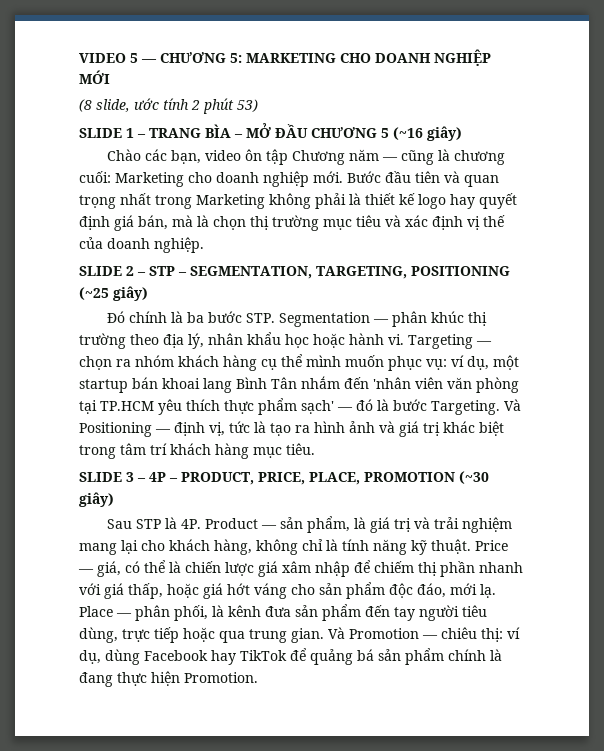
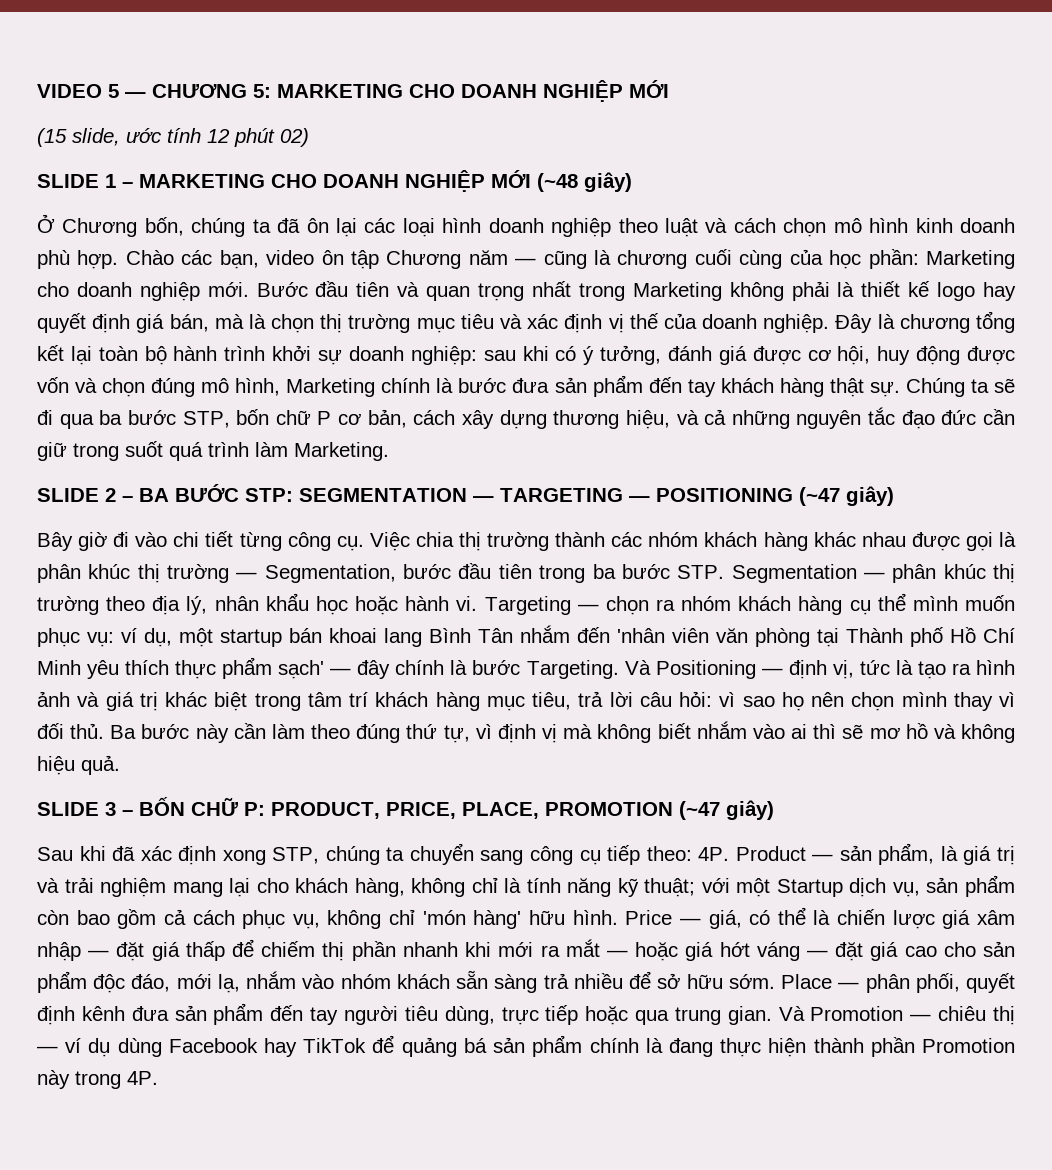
- (8 slide, ước tính 2 phút 53)
+ (15 slide, ước tính 12 phút 02)
- SLIDE 1 – TRANG BÌA – MỞ ĐẦU CHƯƠNG 5 (~16 giây)
- Chào các bạn, video ôn tập Chương năm — cũng là chương cuối: Marketing cho doanh nghiệp mới.
+ SLIDE 1 – MARKETING CHO DOANH NGHIỆP MỚI (~48 giây)
+ Ở Chương bốn, chúng ta đã ôn lại các loại hình doanh nghiệp theo luật và cách chọn mô hình kinh doanh phù hợp. Chào các bạn, video ôn tập Chương năm — cũng là chương cuối cùng của học phần: Marketing cho doanh nghiệp mới.
- Bước đầu tiên và quan trọng nhất trong Marketing không phải là thiết kế logo hay quyết định giá bán, mà là chọn thị trường mục tiêu và xác định vị thế của doanh nghiệp.
- SLIDE 2 – STP – SEGMENTATION, TARGETING, POSITIONING (~25 giây)
- Đó chính là ba bước STP. Segmentation — phân khúc thị trường theo địa lý, nhân khẩu học hoặc hành vi.
+ Bước đầu tiên và quan trọng nhất trong Marketing không phải là thiết kế logo hay quyết định giá bán, mà là chọn thị trường mục tiêu và xác định vị thế của doanh nghiệp. Đây là chương tổng kết lại toàn bộ hành trình khởi sự doanh nghiệp: sau khi có ý tưởng, đánh giá được cơ hội, huy động được vốn và chọn đúng mô hình, Marketing chính là bước đưa sản phẩm đến tay khách hàng thật sự. Chúng ta sẽ đi qua ba bước STP, bốn chữ P cơ bản, cách xây dựng thương hiệu, và cả những nguyên tắc đạo đức cần giữ trong suốt quá trình làm Marketing.
+ SLIDE 2 – BA BƯỚC STP: SEGMENTATION — TARGETING — POSITIONING (~47 giây)
+ Bây giờ đi vào chi tiết từng công cụ. Việc chia thị trường thành các nhóm khách hàng khác nhau được gọi là phân khúc thị trường — Segmentation, bước đầu tiên trong ba bước STP. Segmentation — phân khúc thị trường theo địa lý, nhân khẩu học hoặc hành vi.
- Targeting — chọn ra nhóm khách hàng cụ thể mình muốn phục vụ: ví dụ, một startup bán khoai lang Bình Tân nhắm đến 'nhân viên văn phòng tại TP.HCM yêu thích thực phẩm sạch' — đó là bước Targeting.
+ Targeting — chọn ra nhóm khách hàng cụ thể mình muốn phục vụ: ví dụ, một startup bán khoai lang Bình Tân nhắm đến 'nhân viên văn phòng tại Thành phố Hồ Chí Minh yêu thích thực phẩm sạch' — đây chính là bước Targeting.
- Và Positioning — định vị, tức là tạo ra hình ảnh và giá trị khác biệt trong tâm trí khách hàng mục tiêu.
+ Và Positioning — định vị, tức là tạo ra hình ảnh và giá trị khác biệt trong tâm trí khách hàng mục tiêu, trả lời câu hỏi: vì sao họ nên chọn mình thay vì đối thủ. Ba bước này cần làm theo đúng thứ tự, vì định vị mà không biết nhắm vào ai thì sẽ mơ hồ và không hiệu quả.
- SLIDE 3 – 4P – PRODUCT, PRICE, PLACE, PROMOTION (~30 giây)
+ SLIDE 3 – BỐN CHỮ P: PRODUCT, PRICE, PLACE, PROMOTION (~47 giây)
- Sau STP là 4P.
+ Sau khi đã xác định xong STP, chúng ta chuyển sang công cụ tiếp theo: 4P.
- Product — sản phẩm, là giá trị và trải nghiệm mang lại cho khách hàng, không chỉ là tính năng kỹ thuật.
+ Product — sản phẩm, là giá trị và trải nghiệm mang lại cho khách hàng, không chỉ là tính năng kỹ thuật; với một Startup dịch vụ, sản phẩm còn bao gồm cả cách phục vụ, không chỉ 'món hàng' hữu hình.
- Price — giá, có thể là chiến lược giá xâm nhập để chiếm thị phần nhanh với giá thấp, hoặc giá hớt váng cho sản phẩm độc đáo, mới lạ.
+ Price — giá, có thể là chiến lược giá xâm nhập — đặt giá thấp để chiếm thị phần nhanh khi mới ra mắt — hoặc giá hớt váng — đặt giá cao cho sản phẩm độc đáo, mới lạ, nhắm vào nhóm khách sẵn sàng trả nhiều để sở hữu sớm.
- Place — phân phối, là kênh đưa sản phẩm đến tay người tiêu dùng, trực tiếp hoặc qua trung gian.
+ Place — phân phối, quyết định kênh đưa sản phẩm đến tay người tiêu dùng, trực tiếp hoặc qua trung gian.
- Và Promotion — chiêu thị: ví dụ, dùng Facebook hay TikTok để quảng bá sản phẩm chính là đang thực hiện Promotion.
+ Và Promotion — chiêu thị — ví dụ dùng Facebook hay TikTok để quảng bá sản phẩm chính là đang thực hiện thành phần Promotion này trong 4P.

